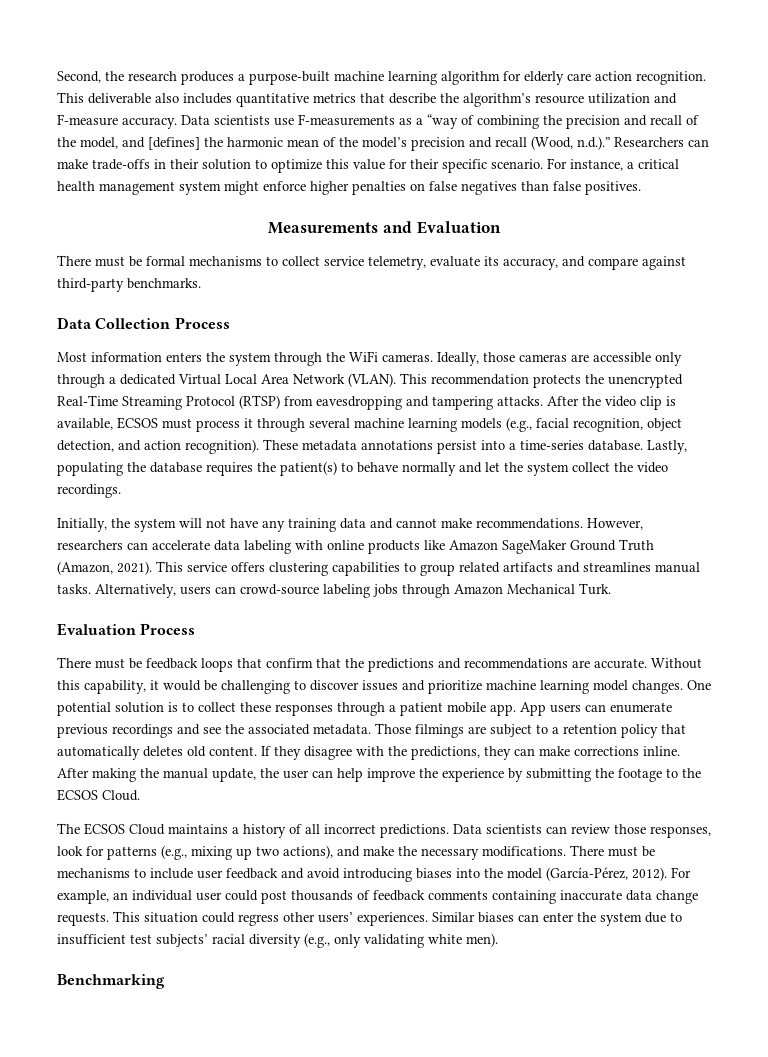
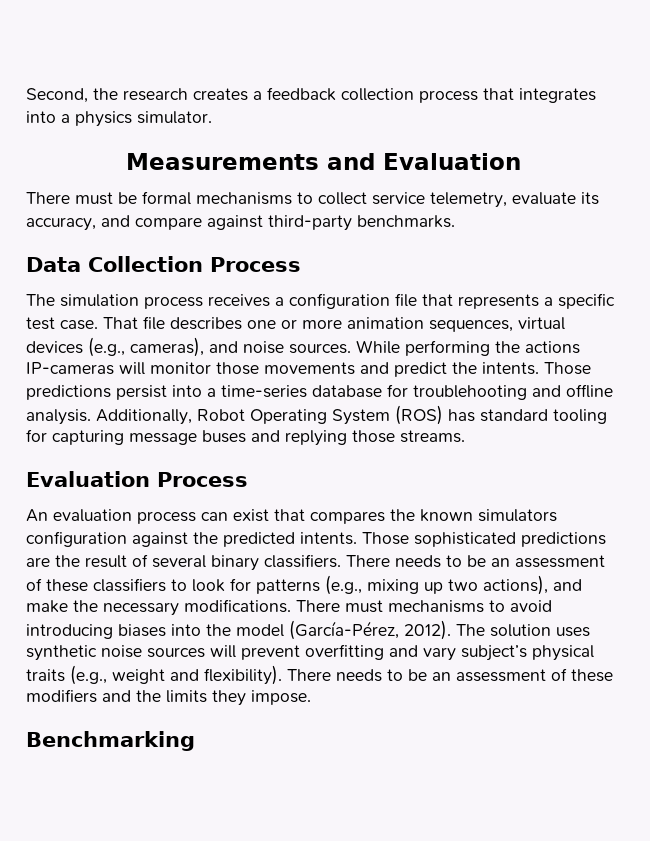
- Second, the research produces a purpose-built machine learning algorithm for elderly care action recognition. This deliverable also includes quantitative metrics that describe the algorithm’s resource utilization and F-measure accuracy. Data scientists use F-measurements as a “way of combining the precision and recall of the model, and [defines] the harmonic mean of the model’s precision and recall (Wood, n.d.).” Researchers can make trade-offs in their solution to optimize this value for their specific scenario. For instance, a critical health management system might enforce higher penalties on false negatives than false positives.
+ Second, the research creates a feedback collection process that integrates into a physics simulator.
- Most information enters the system through the WiFi cameras. Ideally, those cameras are accessible only through a dedicated Virtual Local Area Network (VLAN). This recommendation protects the unencrypted Real-Time Streaming Protocol (RTSP) from eavesdropping and tampering attacks. After the video clip is available, ECSOS must process it through several machine learning models (e.g., facial recognition, object detection, and action recognition). These metadata annotations persist into a time-series database. Lastly, populating the database requires the patient(s) to behave normally and let the system collect the video recordings.
- Initially, the system will not have any training data and cannot make recommendations. However, researchers can accelerate data labeling with online products like Amazon SageMaker Ground Truth (Amazon, 2021). This service offers clustering capabilities to group related artifacts and streamlines manual tasks. Alternatively, users can crowd-source labeling jobs through Amazon Mechanical Turk.
+ The simulation process receives a configuration file that represents a specific test case. That file describes one or more animation sequences, virtual devices (e.g., cameras), and noise sources. While performing the actions IP-cameras will monitor those movements and predict the intents. Those predictions persist into a time-series database for troublehooting and offline analysis. Additionally, Robot Operating System (ROS) has standard tooling for capturing message buses and replying those streams.
  Evaluation Process
- There must be feedback loops that confirm that the predictions and recommendations are accurate. Without this capability, it would be challenging to discover issues and prioritize machine learning model changes. One potential solution is to collect these responses through a patient mobile app. App users can enumerate previous recordings and see the associated metadata. Those filmings are subject to a retention policy that automatically deletes old content. If they disagree with the predictions, they can make corrections inline. After making the manual update, the user can help improve the experience by submitting the footage to the ECSOS Cloud.
- The ECSOS Cloud maintains a history of all incorrect predictions. Data scientists can review those responses, look for patterns (e.g., mixing up two actions), and make the necessary modifications.
+ An evaluation process can exist that compares the known simulators configuration against the predicted intents. Those sophisticated predictions are the result of several binary classifiers. There needs to be an assessment of these classifiers to look for patterns (e.g., mixing up two actions), and make the necessary modifications.
- There must be mechanisms to include user feedback and avoid introducing biases into the model (García-Pérez, 2012).
+ There must mechanisms to avoid introducing biases into the model (García-Pérez, 2012).
- For example, an individual user could post thousands of feedback comments containing inaccurate data change requests. This situation could regress other users’ experiences. Similar biases can enter the system due to insufficient test subjects’ racial diversity (e.g., only validating white men).
+ The solution uses synthetic noise sources will prevent overfitting and vary subject’s physical traits (e.g., weight and flexibility). There needs to be an assessment of these modifiers and the limits they impose.

